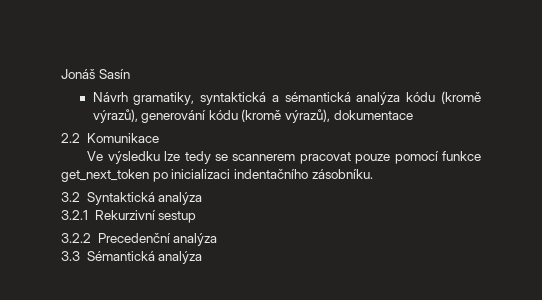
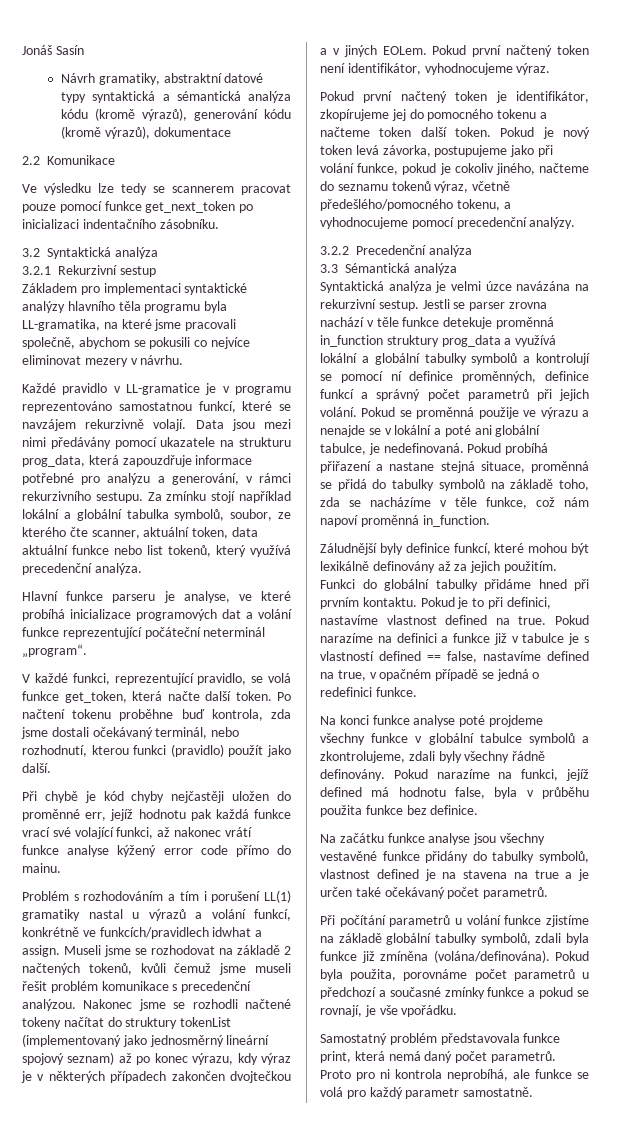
- Návrh gramatiky, syntaktická a sémantická analýza kódu (kromě výrazů), generování kódu (kromě výrazů), dokumentace
+ Návrh gramatiky, abstraktní datové typy syntaktická a sémantická analýza kódu (kromě výrazů), generování kódu (kromě výrazů), dokumentace
+ Základem pro implementaci syntaktické analýzy hlavního těla programu byla LL-gramatika, na které jsme pracovali společně, abychom se pokusili co nejvíce eliminovat mezery v návrhu.
+ Každé pravidlo v LL-gramatice je v programu reprezentováno samostatnou funkcí, které se navzájem rekurzivně volají. Data jsou mezi nimi předávány pomocí ukazatele na strukturu prog_data, která zapouzdřuje informace potřebné pro analýzu a generování, v rámci rekurzivního sestupu. Za zmínku stojí například lokální a globální tabulka symbolů, soubor, ze kterého čte scanner, aktuální token, data aktuální funkce nebo list tokenů, který využívá precedenční analýza.
+ Hlavní funkce parseru je analyse, ve které probíhá inicializace programových dat a volání funkce reprezentující počáteční neterminál „program“.
+ V každé funkci, reprezentující pravidlo, se volá funkce get_token, která načte další token. Po načtení tokenu proběhne buď kontrola, zda jsme dostali očekávaný terminál, nebo rozhodnutí, kterou funkci (pravidlo) použít jako další.
+ Při chybě je kód chyby nejčastěji uložen do proměnné err, jejíž hodnotu pak každá funkce vrací své volající funkci, až nakonec vrátí funkce analyse kýžený error code přímo do mainu.
+ Problém s rozhodováním a tím i porušení LL(1) gramatiky nastal u výrazů a volání funkcí, konkrétně ve funkcích/pravidlech idwhat a assign. Museli jsme se rozhodovat na základě 2 načtených tokenů, kvůli čemuž jsme museli řešit problém komunikace s precedenční analýzou. Nakonec jsme se rozhodli načtené tokeny načítat do struktury tokenList (implementovaný jako jednosměrný lineární spojový seznam) až po konec výrazu, kdy výraz je v některých případech zakončen dvojtečkou a v jiných EOLem. Pokud první načtený token není identifikátor, vyhodnocujeme výraz.
+ Pokud první načtený token je identifikátor, zkopírujeme jej do pomocného tokenu a načteme token další token. Pokud je nový token levá závorka, postupujeme jako při volání funkce, pokud je cokoliv jiného, načteme do seznamu tokenů výraz, včetně předešlého/pomocného tokenu, a vyhodnocujeme pomocí precedenční analýzy.
+ Syntaktická analýza je velmi úzce navázána na rekurzivní sestup. Jestli se parser zrovna nachází v těle funkce detekuje proměnná in_function struktury prog_data a využívá lokální a globální tabulky symbolů a kontrolují se pomocí ní definice proměnných, definice funkcí a správný počet parametrů při jejich volání. Pokud se proměnná použije ve výrazu a nenajde se v lokální a poté ani globální tabulce, je nedefinovaná. Pokud probíhá přiřazení a nastane stejná situace, proměnná se přidá do tabulky symbolů na základě toho, zda se nacházíme v těle funkce, což nám napoví proměnná in_function.
+ Záludnější byly definice funkcí, které mohou být lexikálně definovány až za jejich použitím. Funkci do globální tabulky přidáme hned při prvním kontaktu. Pokud je to při definici, nastavíme vlastnost defined na true. Pokud narazíme na definici a funkce již v tabulce je s vlastností defined == false, nastavíme defined na true, v opačném případě se jedná o redefinici funkce.
+ Na konci funkce analyse poté projdeme všechny funkce v globální tabulce symbolů a zkontrolujeme, zdali byly všechny řádně definovány. Pokud narazíme na funkci, jejíž defined má hodnotu false, byla v průběhu použita funkce bez definice.
+ Na začátku funkce analyse jsou všechny vestavěné funkce přidány do tabulky symbolů, vlastnost defined je na stavena na true a je určen také očekávaný počet parametrů.
+ Při počítání parametrů u volání funkce zjistíme na základě globální tabulky symbolů, zdali byla funkce již zmíněna (volána/definována). Pokud byla použita, porovnáme počet parametrů u předchozí a současné zmínky funkce a pokud se rovnají, je vše vpořádku.
+ Samostatný problém představovala funkce print, která nemá daný počet parametrů. Proto pro ni kontrola neprobíhá, ale funkce se volá pro každý parametr samostatně.

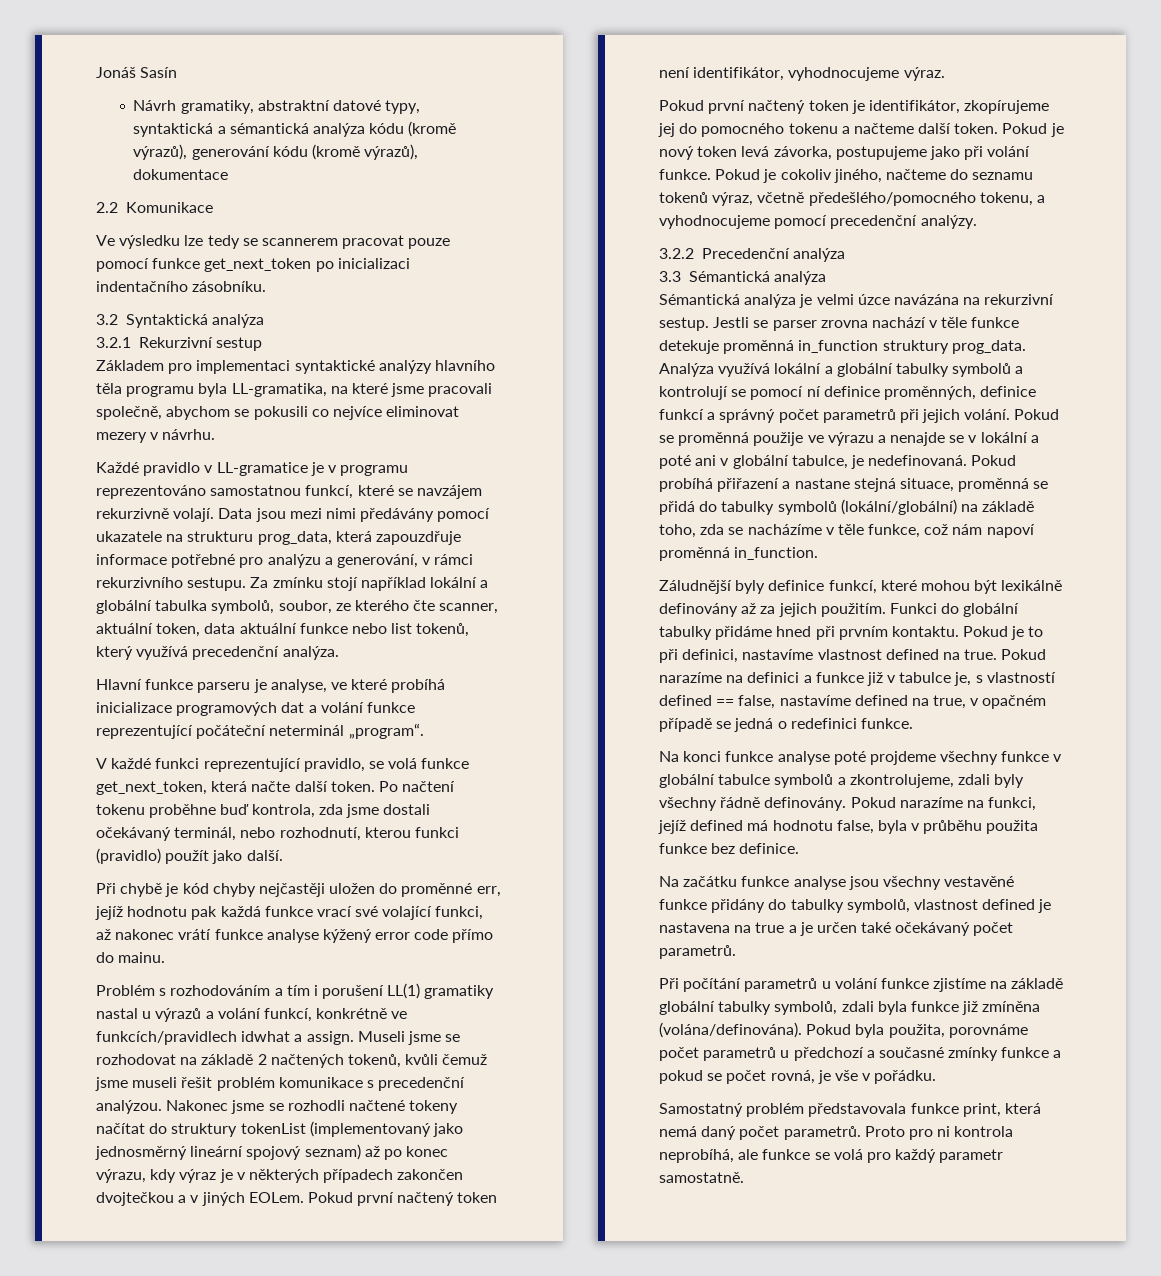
- Návrh gramatiky, abstraktní datové typy syntaktická a sémantická analýza kódu (kromě výrazů), generování kódu (kromě výrazů), dokumentace
+ Návrh gramatiky, abstraktní datové typy, syntaktická a sémantická analýza kódu (kromě výrazů), generování kódu (kromě výrazů), dokumentace
- V každé funkci, reprezentující pravidlo, se volá funkce get_token, která načte další token.
+ V každé funkci reprezentující pravidlo, se volá funkce get_next_token, která načte další token.
- Pokud první načtený token je identifikátor, zkopírujeme jej do pomocného tokenu a načteme token další token.
+ Pokud první načtený token je identifikátor, zkopírujeme jej do pomocného tokenu a načteme další token.
- Pokud je nový token levá závorka, postupujeme jako při volání funkce, pokud je cokoliv jiného, načteme do seznamu tokenů výraz, včetně předešlého/pomocného tokenu, a vyhodnocujeme pomocí precedenční analýzy.
+ Pokud je nový token levá závorka, postupujeme jako při volání funkce. Pokud je cokoliv jiného, načteme do seznamu tokenů výraz, včetně předešlého/pomocného tokenu, a vyhodnocujeme pomocí precedenční analýzy.
- Syntaktická analýza je velmi úzce navázána na rekurzivní sestup.
+ Sémantická analýza je velmi úzce navázána na rekurzivní sestup.
- Jestli se parser zrovna nachází v těle funkce detekuje proměnná in_function struktury prog_data a využívá lokální a globální tabulky symbolů a kontrolují se pomocí ní definice proměnných, definice funkcí a správný počet parametrů při jejich volání.
+ Jestli se parser zrovna nachází v těle funkce detekuje proměnná in_function struktury prog_data. Analýza využívá lokální a globální tabulky symbolů a kontrolují se pomocí ní definice proměnných, definice funkcí a správný počet parametrů při jejich volání.
- Pokud se proměnná použije ve výrazu a nenajde se v lokální a poté ani globální tabulce, je nedefinovaná.
+ Pokud se proměnná použije ve výrazu a nenajde se v lokální a poté ani v globální tabulce, je nedefinovaná.
- Pokud probíhá přiřazení a nastane stejná situace, proměnná se přidá do tabulky symbolů na základě toho, zda se nacházíme v těle funkce, což nám napoví proměnná in_function.
+ Pokud probíhá přiřazení a nastane stejná situace, proměnná se přidá do tabulky symbolů (lokální/globální) na základě toho, zda se nacházíme v těle funkce, což nám napoví proměnná in_function.
- Pokud narazíme na definici a funkce již v tabulce je s vlastností defined == false, nastavíme defined na true, v opačném případě se jedná o redefinici funkce.
+ Pokud narazíme na definici a funkce již v tabulce je, s vlastností defined == false, nastavíme defined na true, v opačném případě se jedná o redefinici funkce.
- Na začátku funkce analyse jsou všechny vestavěné funkce přidány do tabulky symbolů, vlastnost defined je na stavena na true a je určen také očekávaný počet parametrů.
+ Na začátku funkce analyse jsou všechny vestavěné funkce přidány do tabulky symbolů, vlastnost defined je nastavena na true a je určen také očekávaný počet parametrů.
- Pokud byla použita, porovnáme počet parametrů u předchozí a současné zmínky funkce a pokud se rovnají, je vše vpořádku.
+ Pokud byla použita, porovnáme počet parametrů u předchozí a současné zmínky funkce a pokud se počet rovná, je vše v pořádku.

